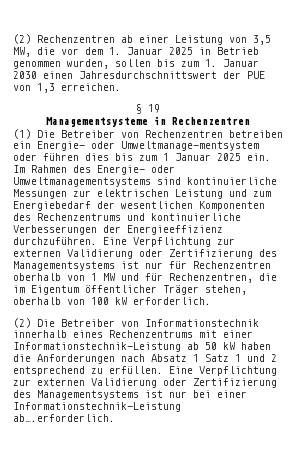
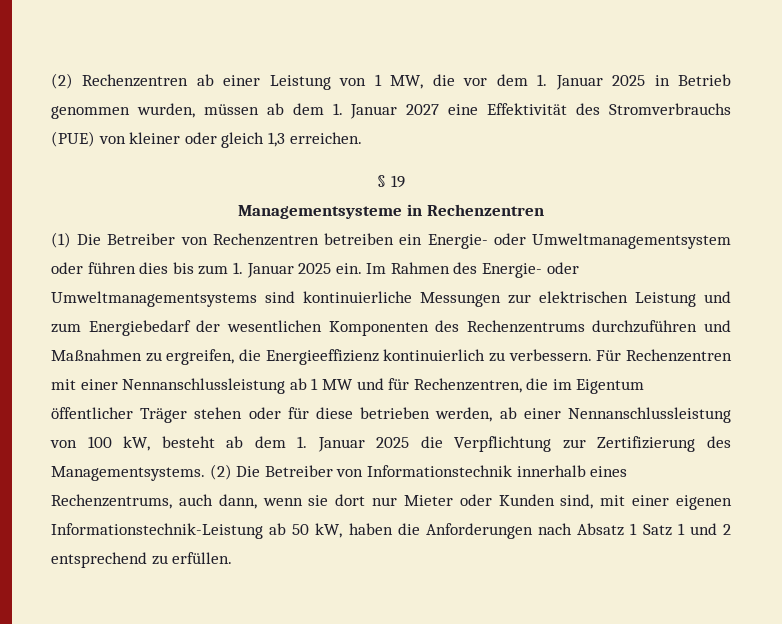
- (2) Rechenzentren ab einer Leistung von 3,5 MW, die vor dem 1. Januar 2025 in Betrieb genommen wurden, sollen bis zum 1. Januar 2030 einen Jahresdurchschnittswert der PUE von 1,3 erreichen.
+ (2) Rechenzentren ab einer Leistung von 1 MW, die vor dem 1. Januar 2025 in Betrieb genommen wurden, müssen ab dem 1. Januar 2027 eine Effektivität des Stromverbrauchs (PUE) von kleiner oder gleich 1,3 erreichen.
- (1) Die Betreiber von Rechenzentren betreiben ein Energie- oder Umweltmanage-mentsystem oder führen dies bis zum 1 Januar 2025 ein.
+ (1) Die Betreiber von Rechenzentren betreiben ein Energie- oder Umweltmanagementsystem oder führen dies bis zum 1. Januar 2025 ein.
- Im Rahmen des Energie- oder Umweltmanagementsystems sind kontinuierliche Messungen zur elektrischen Leistung und zum Energiebedarf der wesentlichen Komponenten des Rechenzentrums und kontinuierliche Verbesserungen der Energieeffizienz durchzuführen. Eine Verpflichtung zur externen Validierung oder Zertifizierung des Managementsystems ist nur für Rechenzentren oberhalb von 1 MW und für Rechenzentren, die im Eigentum öffentlicher Träger stehen, oberhalb von 100 kW erforderlich.
- (2) Die Betreiber von Informationstechnik innerhalb eines Rechenzentrums mit einer Informationstechnik-Leistung ab 50 kW haben die Anforderungen nach Absatz 1 Satz 1 und 2 entsprechend zu erfüllen. Eine Verpflichtung zur externen Validierung oder Zertifizierung des Managementsystems ist nur bei einer Informationstechnik-Leistung ab….erforderlich.
+ Im Rahmen des Energie- oder Umweltmanagementsystems sind kontinuierliche Messungen zur elektrischen Leistung und zum Energiebedarf der wesentlichen Komponenten des Rechenzentrums durchzuführen und Maßnahmen zu ergreifen, die Energieeffizienz kontinuierlich zu verbessern. Für Rechenzentren mit einer Nennanschlussleistung ab 1 MW und für Rechenzentren, die im Eigentum öffentlicher Träger stehen oder für diese betrieben werden, ab einer Nennanschlussleistung von 100 kW, besteht ab dem 1. Januar 2025 die Verpflichtung zur Zertifizierung des Managementsystems. (2) Die Betreiber von Informationstechnik innerhalb eines Rechenzentrums, auch dann, wenn sie dort nur Mieter oder Kunden sind, mit einer eigenen Informationstechnik-Leistung ab 50 kW, haben die Anforderungen nach Absatz 1 Satz 1 und 2 entsprechend zu erfüllen.

